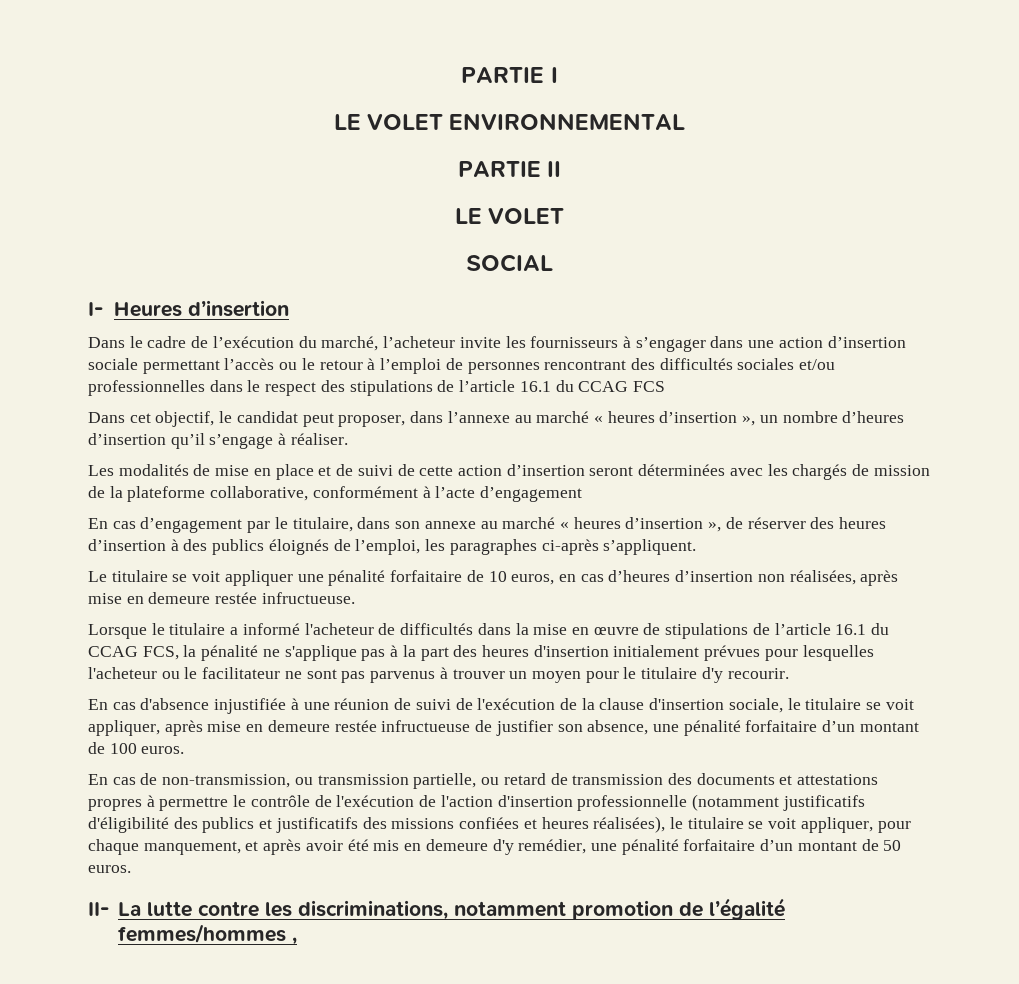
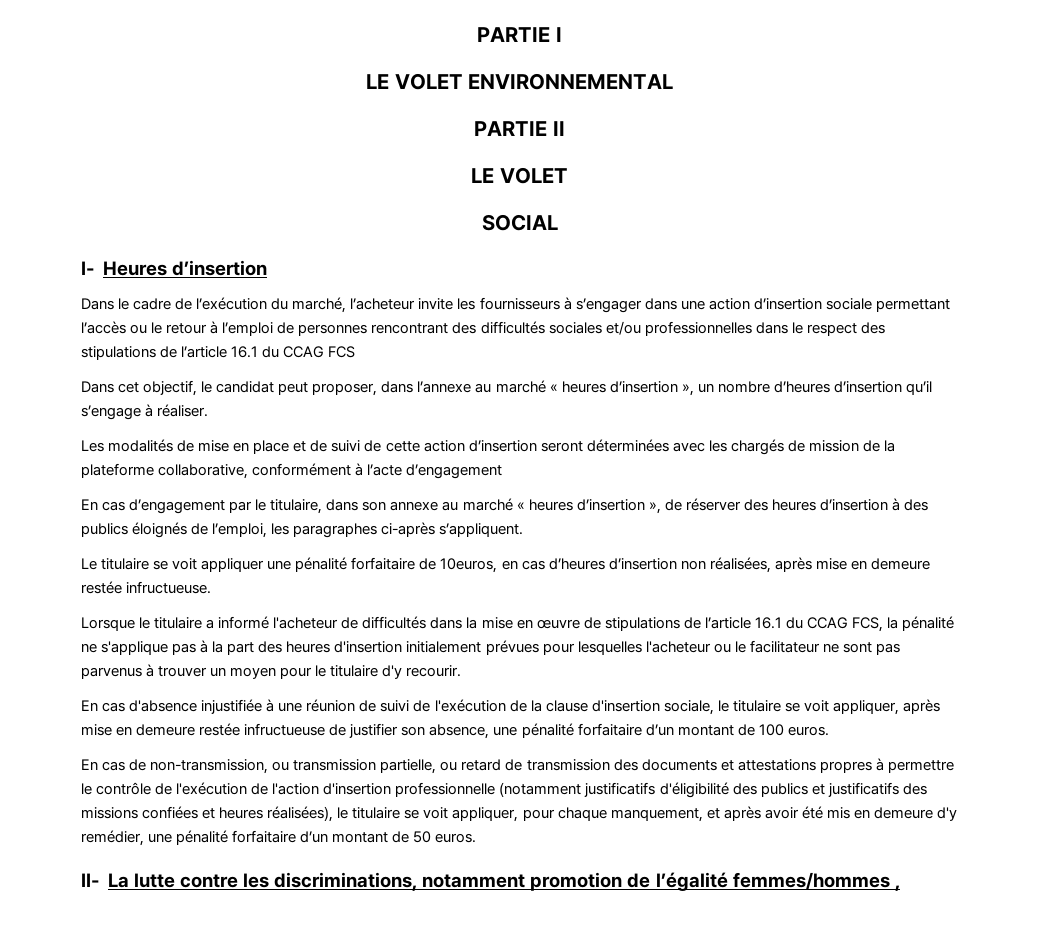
- Le titulaire se voit appliquer une pénalité forfaitaire de 10 euros, en cas d’heures d’insertion non réalisées, après mise en demeure restée infructueuse.
+ Le titulaire se voit appliquer une pénalité forfaitaire de 10euros, en cas d’heures d’insertion non réalisées, après mise en demeure restée infructueuse.

